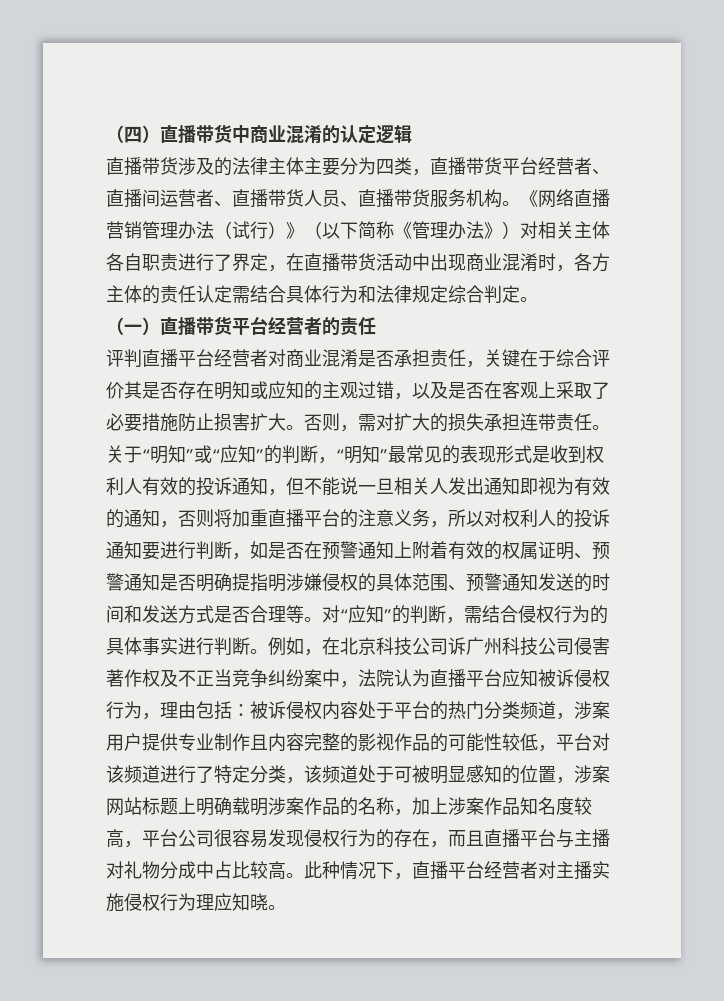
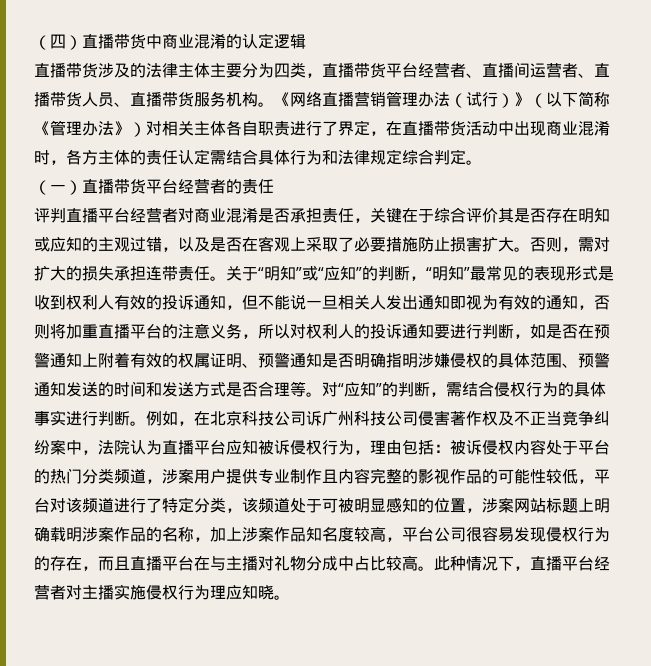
- 关于“明知”或“应知”的判断，“明知”最常见的表现形式是收到权利人有效的投诉通知，但不能说一旦相关人发出通知即视为有效的通知，否则将加重直播平台的注意义务，所以对权利人的投诉通知要进行判断，如是否在预警通知上附着有效的权属证明、预警通知是否明确提指明涉嫌侵权的具体范围、预警通知发送的时间和发送方式是否合理等。
+ 关于“明知”或“应知”的判断，“明知”最常见的表现形式是收到权利人有效的投诉通知，但不能说一旦相关人发出通知即视为有效的通知，否则将加重直播平台的注意义务，所以对权利人的投诉通知要进行判断，如是否在预警通知上附着有效的权属证明、预警通知是否明确指明涉嫌侵权的具体范围、预警通知发送的时间和发送方式是否合理等。
- 被诉侵权内容处于平台的热门分类频道，涉案用户提供专业制作且内容完整的影视作品的可能性较低，平台对该频道进行了特定分类，该频道处于可被明显感知的位置，涉案网站标题上明确载明涉案作品的名称，加上涉案作品知名度较高，平台公司很容易发现侵权行为的存在，而且直播平台与主播对礼物分成中占比较高。
+ 被诉侵权内容处于平台的热门分类频道，涉案用户提供专业制作且内容完整的影视作品的可能性较低，平台对该频道进行了特定分类，该频道处于可被明显感知的位置，涉案网站标题上明确载明涉案作品的名称，加上涉案作品知名度较高，平台公司很容易发现侵权行为的存在，而且直播平台在与主播对礼物分成中占比较高。

